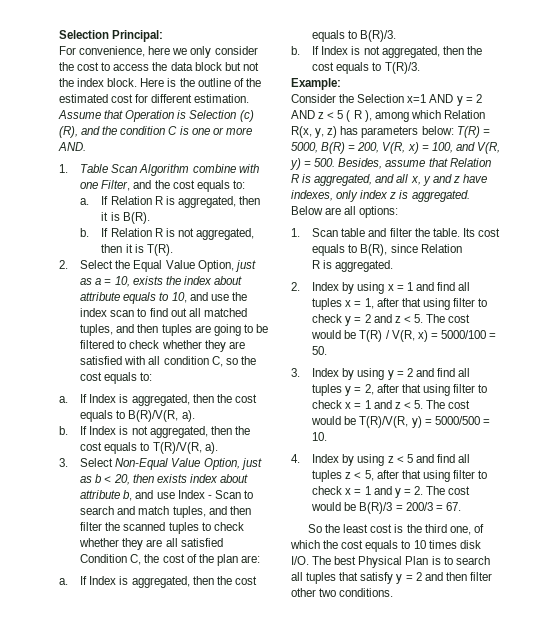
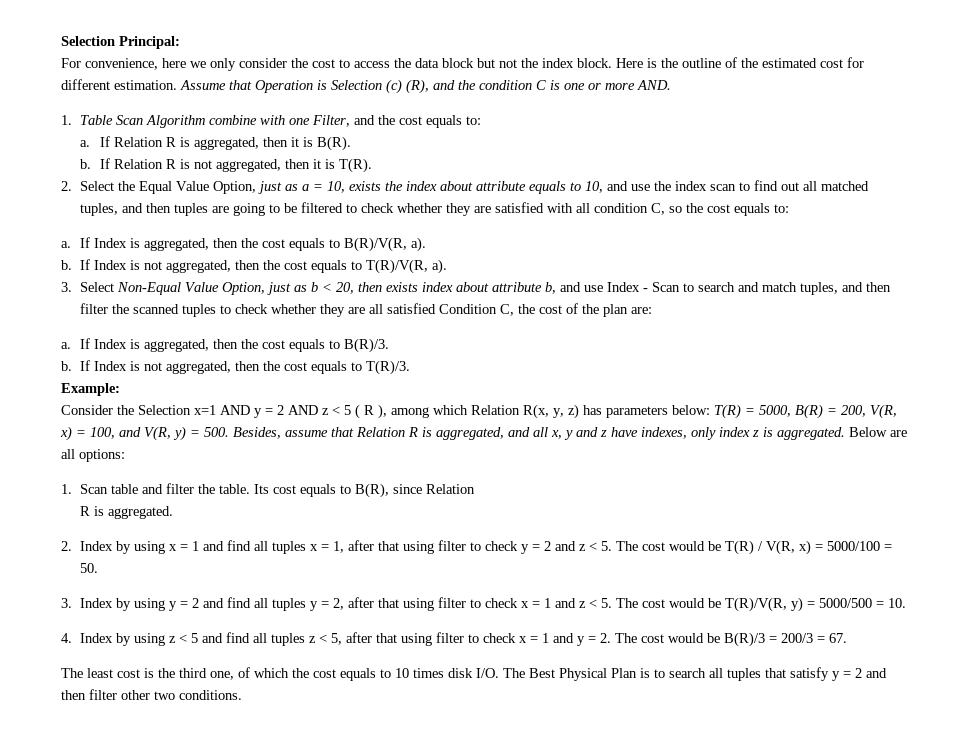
- So the least cost is the third one, of which the cost equals to 10 times disk I/O. The best Physical Plan is to search all tuples that satisfy y = 2 and then filter other two conditions.
+ The least cost is the third one, of which the cost equals to 10 times disk I/O. The Best Physical Plan is to search all tuples that satisfy y = 2 and then filter other two conditions.

